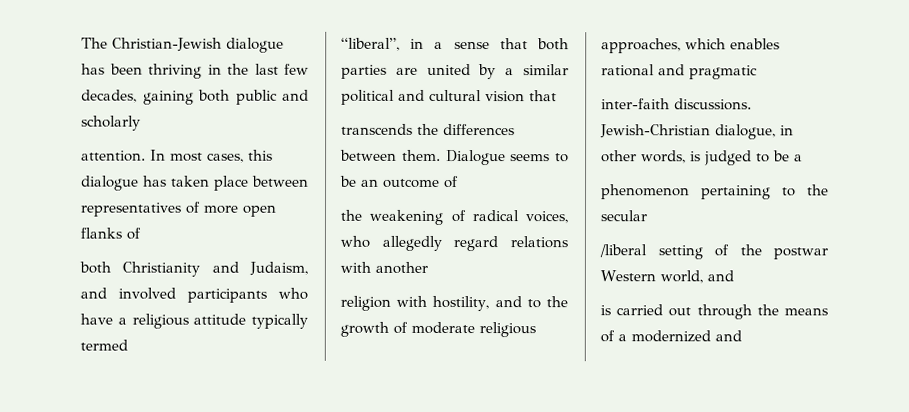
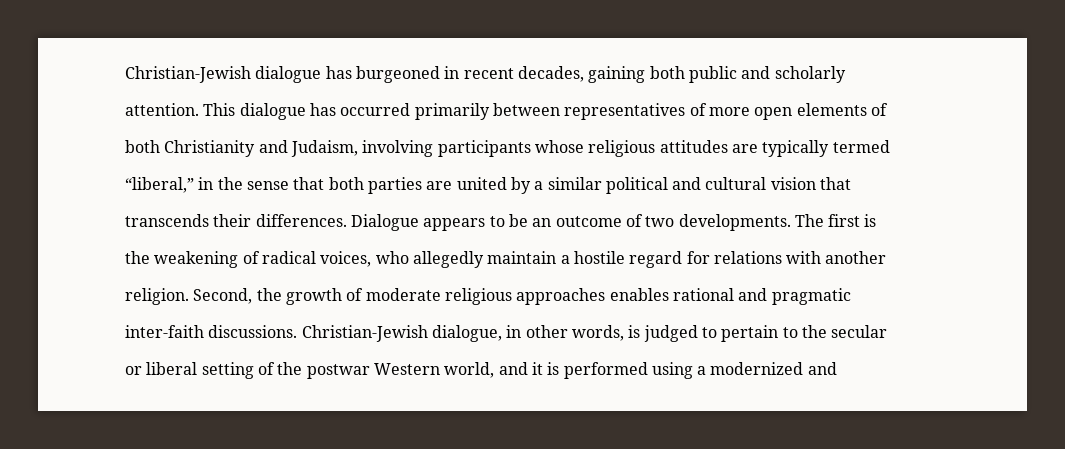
- The Christian-Jewish dialogue has been thriving in the last few decades, gaining both public and scholarly
+ Christian-Jewish dialogue has burgeoned in recent decades, gaining both public and scholarly
- In most cases, this dialogue has taken place between representatives of more open flanks of
+ This dialogue has occurred primarily between representatives of more open elements of
- both Christianity and Judaism, and involved participants who have a religious attitude typically termed
+ both Christianity and Judaism, involving participants whose religious attitudes are typically termed
- “liberal”, in a sense that both parties are united by a similar political and cultural vision that
+ “liberal,” in the sense that both parties are united by a similar political and cultural vision that
- transcends the differences between them. Dialogue seems to be an outcome of
+ transcends their differences. Dialogue appears to be an outcome of two developments. The first is
- the weakening of radical voices, who allegedly regard relations with another
- religion with hostility, and to the growth of moderate religious approaches, which enables rational and pragmatic
+ the weakening of radical voices, who allegedly maintain a hostile regard for relations with another
+ religion. Second, the growth of moderate religious approaches enables rational and pragmatic
- Jewish-Christian dialogue, in other words, is judged to be a
- phenomenon pertaining to the secular
+ Christian-Jewish dialogue, in other words, is judged to pertain to the secular
- /liberal setting of the postwar Western world, and
- is carried out through the means of a modernized and
+ or liberal setting of the postwar Western world, and it is performed using a modernized and

